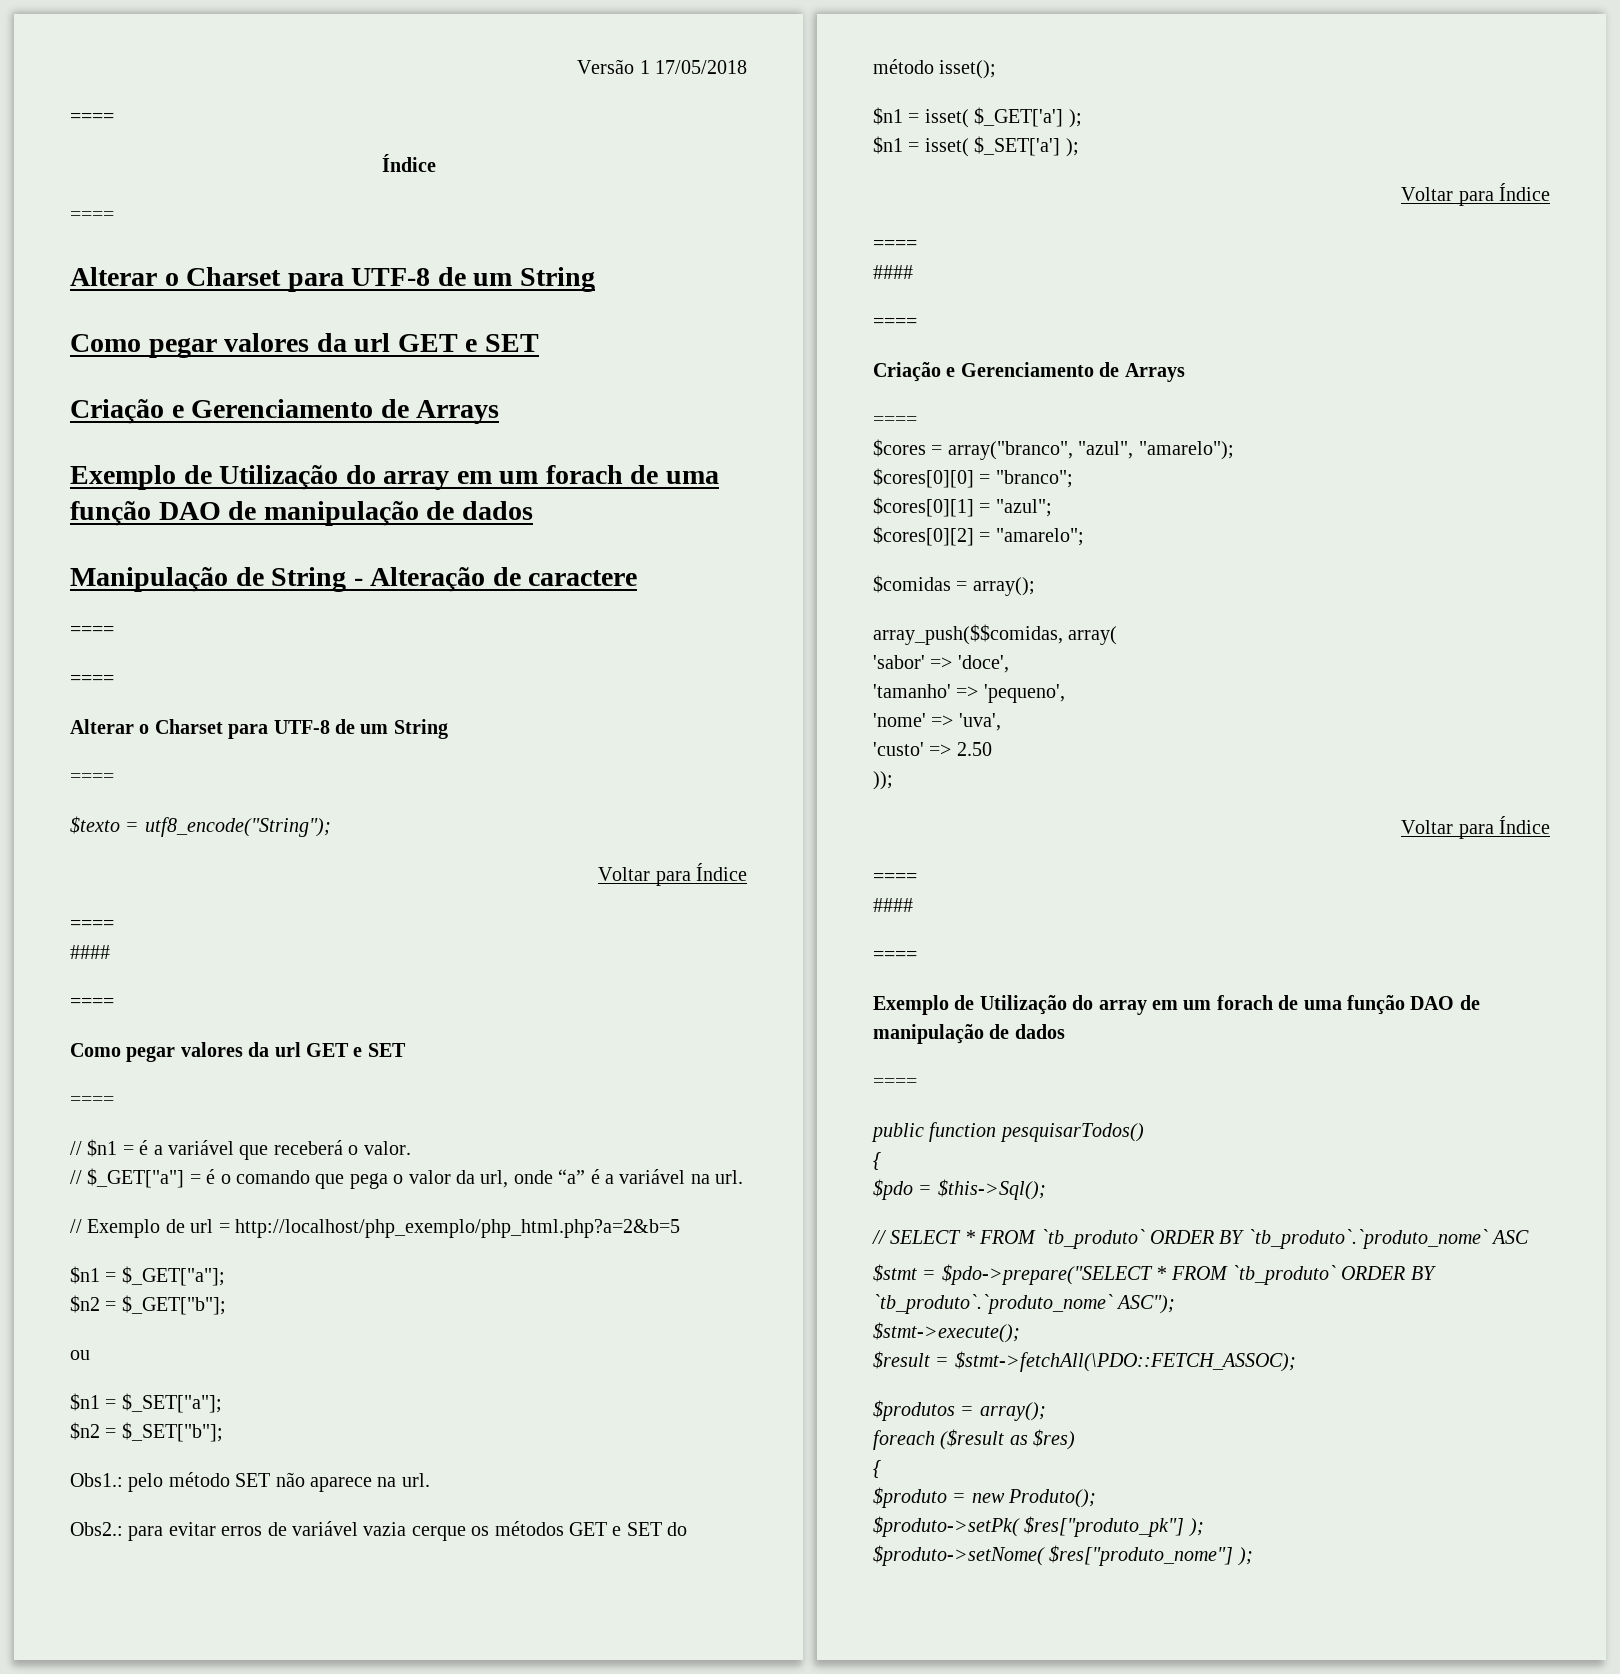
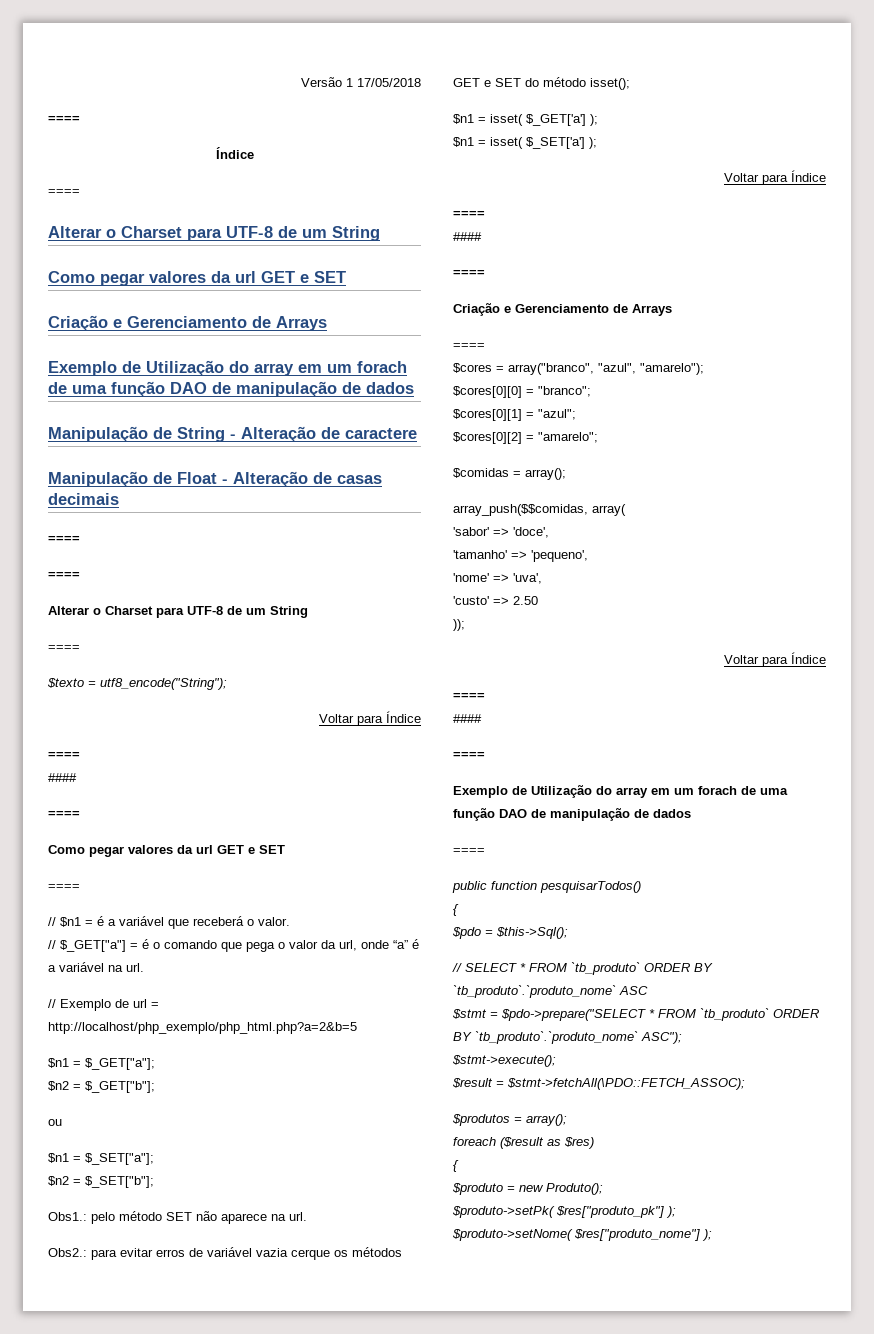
+ Manipulação de Float - Alteração de casas decimais

